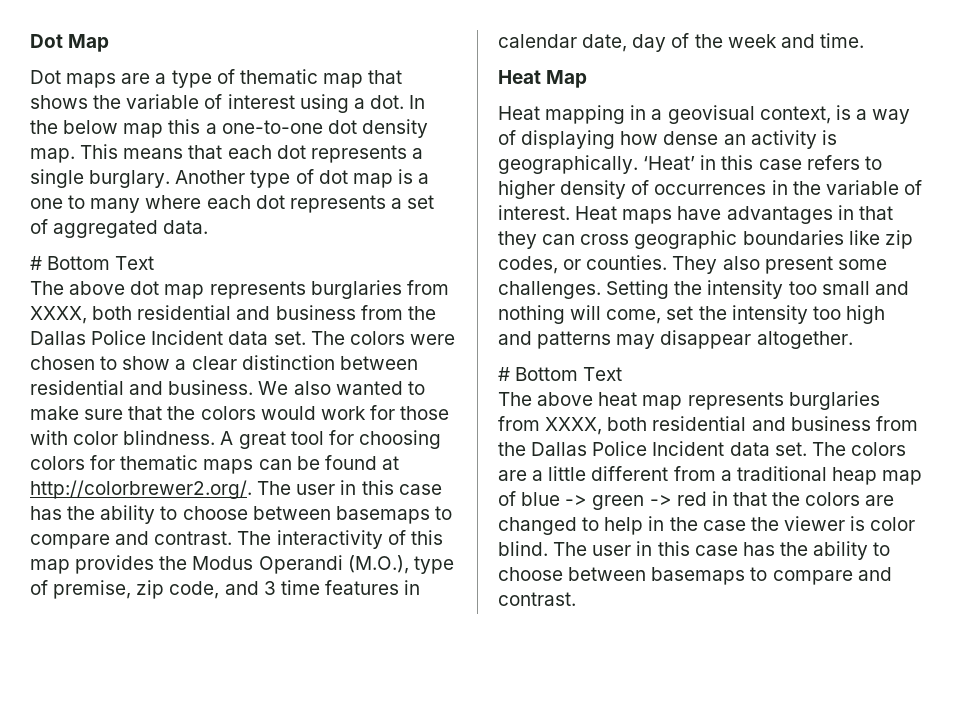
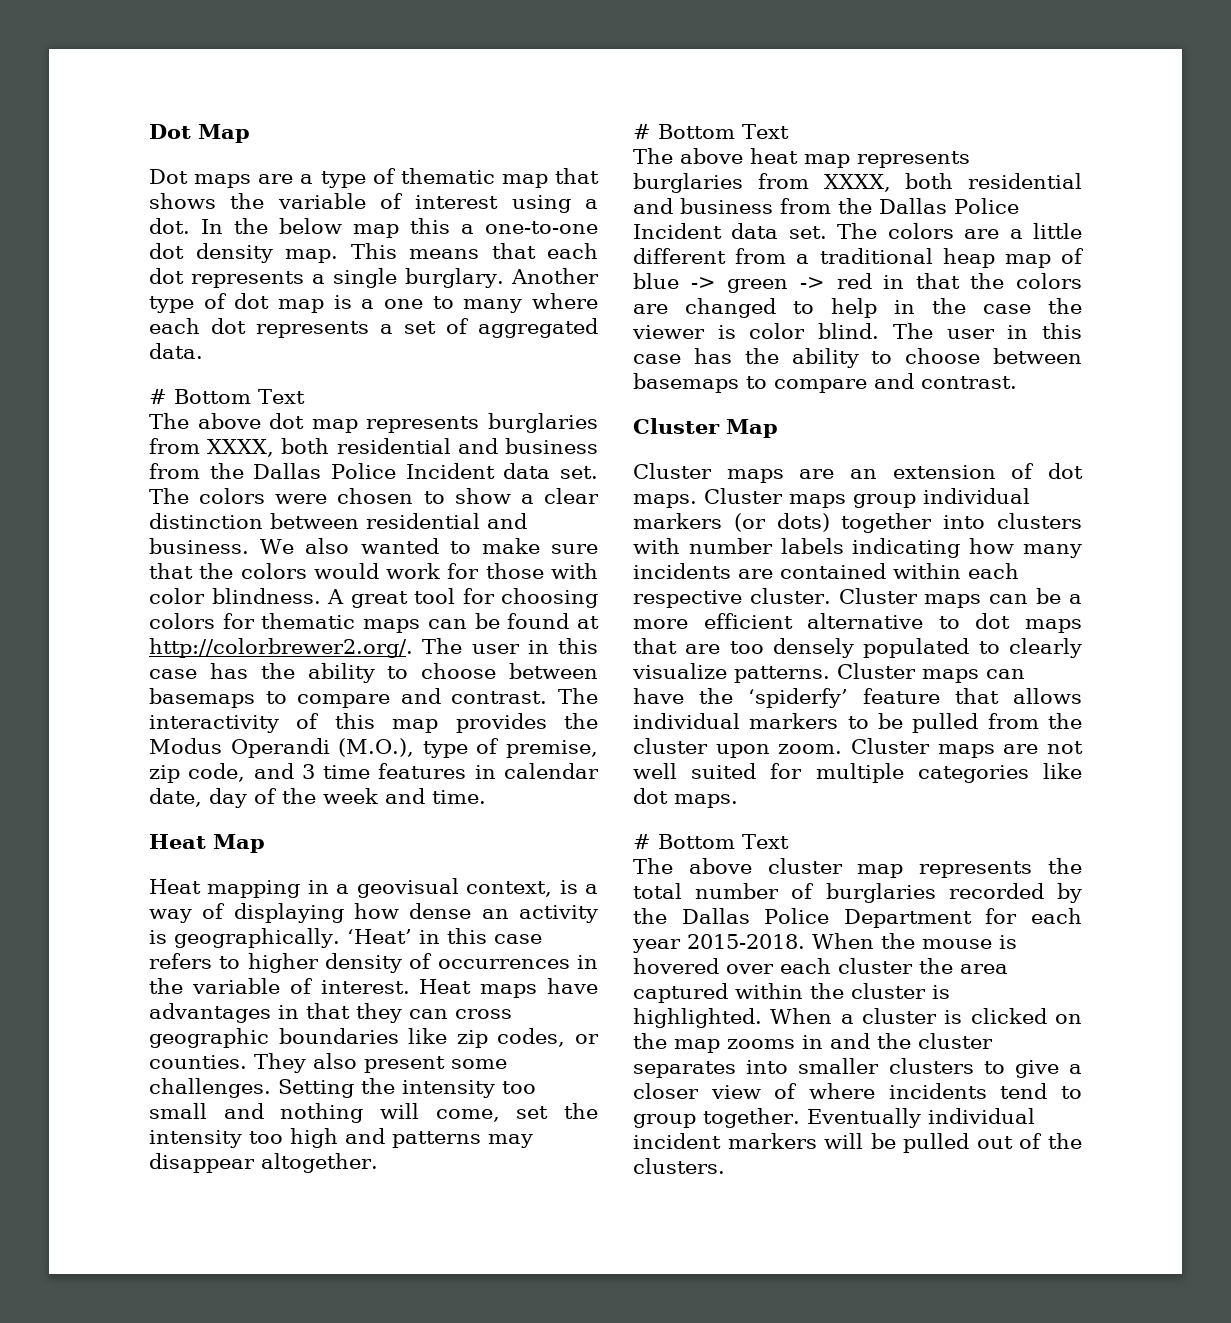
+ Cluster Map
+ Cluster maps are an extension of dot maps. Cluster maps group individual markers (or dots) together into clusters with number labels indicating how many incidents are contained within each respective cluster. Cluster maps can be a more efficient alternative to dot maps that are too densely populated to clearly visualize patterns. Cluster maps can have the ‘spiderfy’ feature that allows individual markers to be pulled from the cluster upon zoom. Cluster maps are not well suited for multiple categories like dot maps.
+ # Bottom Text
+ The above cluster map represents the total number of burglaries recorded by the Dallas Police Department for each year 2015-2018. When the mouse is hovered over each cluster the area captured within the cluster is highlighted. When a cluster is clicked on the map zooms in and the cluster separates into smaller clusters to give a closer view of where incidents tend to group together. Eventually individual incident markers will be pulled out of the clusters.

